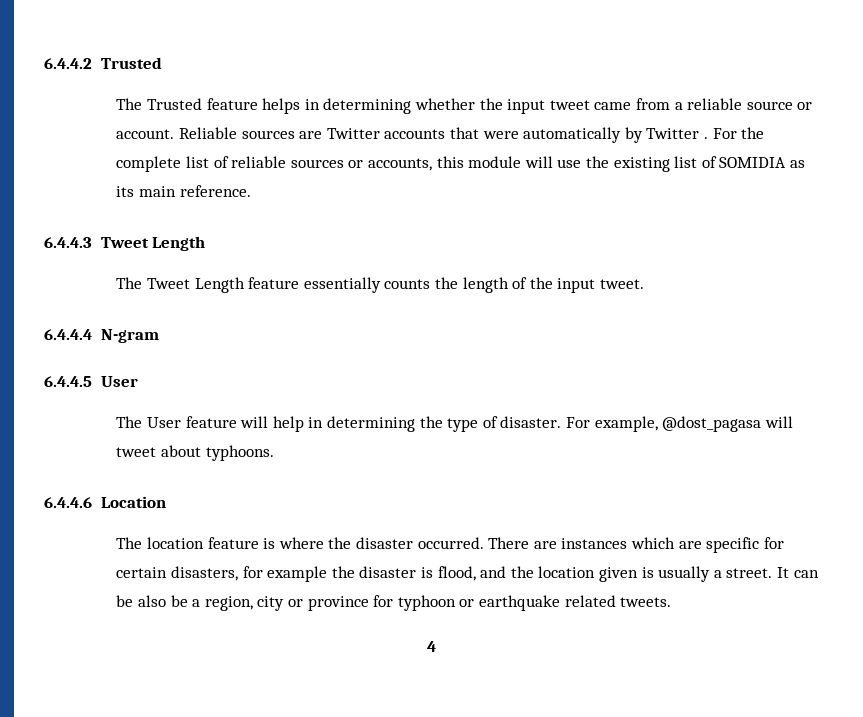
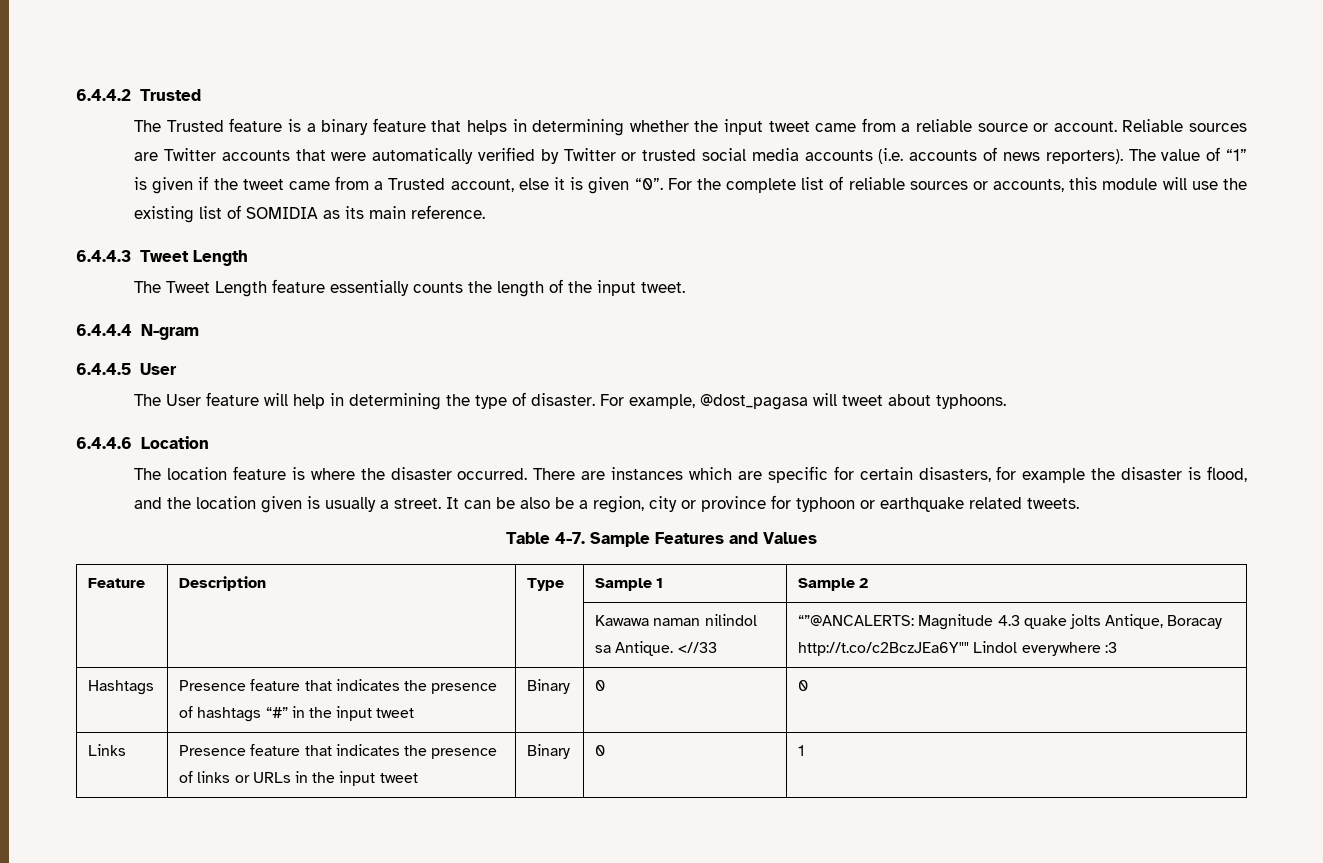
- The Trusted feature helps in determining whether the input tweet came from a reliable source or account.
+ The Trusted feature is a binary feature that helps in determining whether the input tweet came from a reliable source or account.
- Reliable sources are Twitter accounts that were automatically by Twitter .
+ Reliable sources are Twitter accounts that were automatically verified by Twitter or trusted social media accounts (i.e. accounts of news reporters). The value of “1” is given if the tweet came from a Trusted account, else it is given “0”.
- 4
+ Table 4-7. Sample Features and Values
+ Feature | Description | Type | Sample 1 | Sample 2
+ | | | Kawawa naman nilindol sa Antique. <//33 | “”@ANCALERTS: Magnitude 4.3 quake jolts Antique, Boracay http://t.co/c2BczJEa6Y"" Lindol everywhere :3
+ Hashtags | Presence feature that indicates the presence of hashtags “#” in the input tweet | Binary | 0 | 0
+ Links | Presence feature that indicates the presence of links or URLs in the input tweet | Binary | 0 | 1

